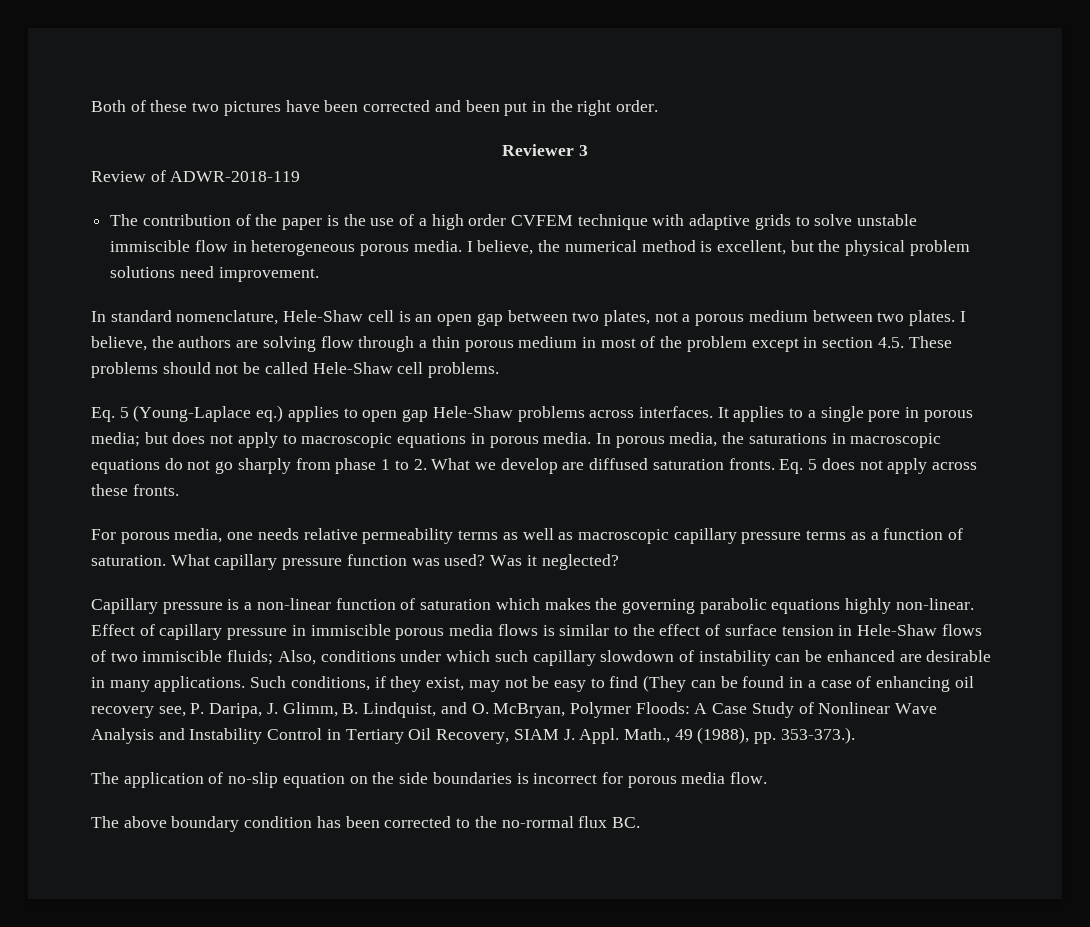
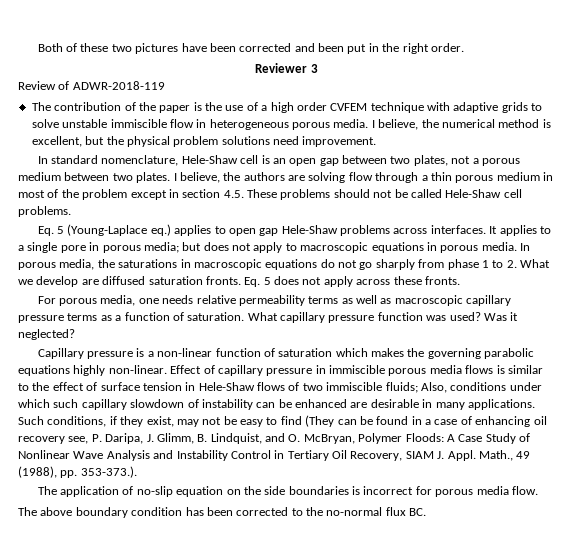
- The above boundary condition has been corrected to the no-rormal flux BC.
+ The above boundary condition has been corrected to the no-normal flux BC.

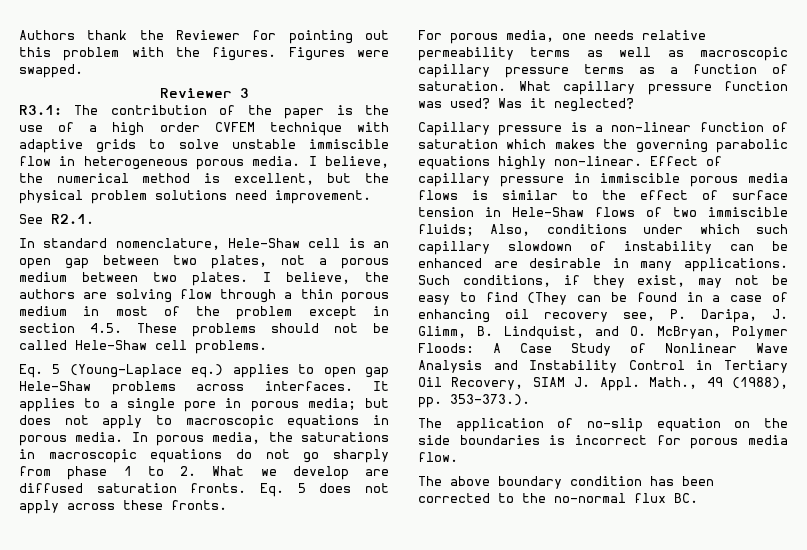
- Both of these two pictures have been corrected and been put in the right order.
+ Authors thank the Reviewer for pointing out this problem with the figures. Figures were swapped.
- Review of ADWR-2018-119
- The contribution of the paper is the use of a high order CVFEM technique with adaptive grids to solve unstable immiscible flow in heterogeneous porous media.
+ R3.1: The contribution of the paper is the use of a high order CVFEM technique with adaptive grids to solve unstable immiscible flow in heterogeneous porous media.
+ See R2.1.

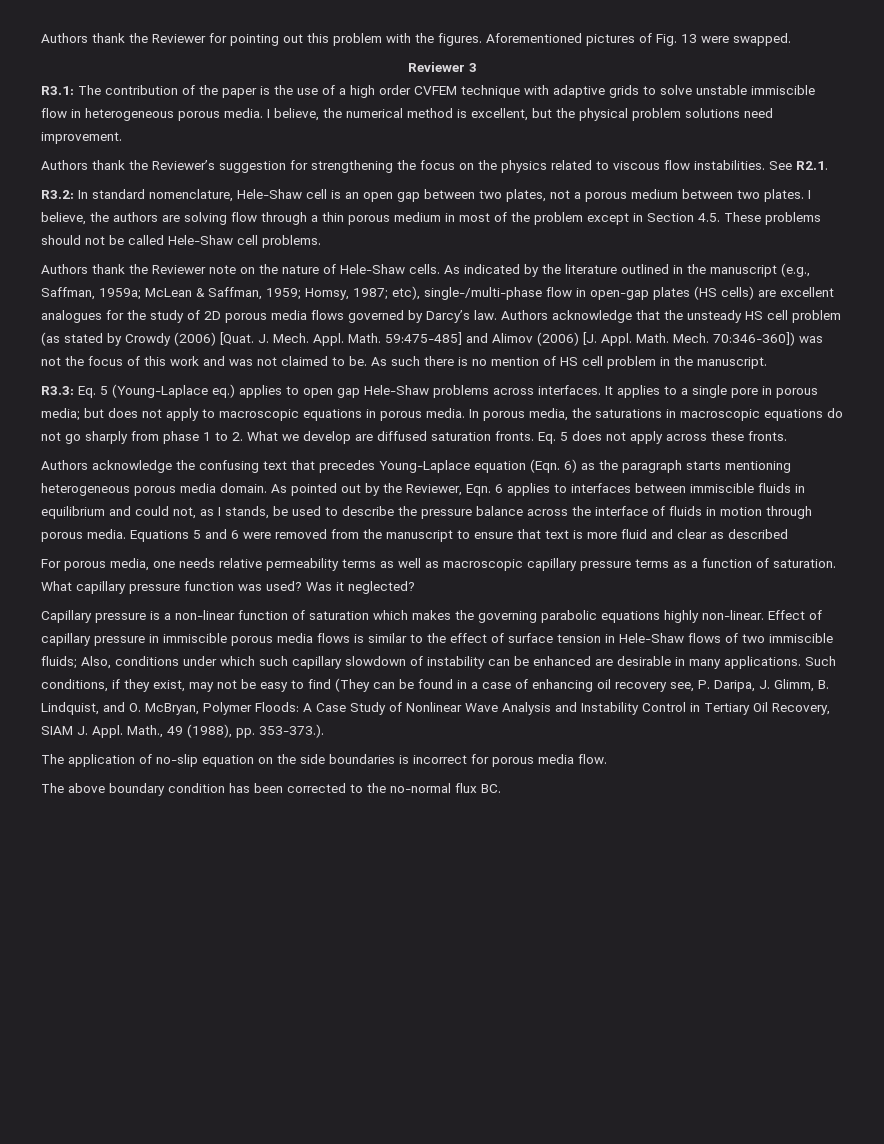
- Figures were swapped.
+ Aforementioned pictures of Fig. 13 were swapped.
+ Authors thank the Reviewer’s suggestion for strengthening the focus on the physics related to viscous flow instabilities.
- In standard nomenclature, Hele-Shaw cell is an open gap between two plates, not a porous medium between two plates.
+ R3.2: In standard nomenclature, Hele-Shaw cell is an open gap between two plates, not a porous medium between two plates.
- I believe, the authors are solving flow through a thin porous medium in most of the problem except in section 4.5. These problems should not be called Hele-Shaw cell problems.
+ I believe, the authors are solving flow through a thin porous medium in most of the problem except in Section 4.5. These problems should not be called Hele-Shaw cell problems.
- Eq. 5 (Young-Laplace eq.) applies to open gap Hele-Shaw problems across interfaces.
+ Authors thank the Reviewer note on the nature of Hele-Shaw cells. As indicated by the literature outlined in the manuscript (e.g., Saffman, 1959a; McLean & Saffman, 1959; Homsy, 1987; etc), single-/multi-phase flow in open-gap plates (HS cells) are excellent analogues for the study of 2D porous media flows governed by Darcy’s law. Authors acknowledge that the unsteady HS cell problem (as stated by Crowdy (2006) [Quat. J. Mech. Appl. Math. 59:475-485] and Alimov (2006) [J. Appl. Math. Mech. 70:346-360]) was not the focus of this work and was not claimed to be. As such there is no mention of HS cell problem in the manuscript.
+ R3.3: Eq. 5 (Young-Laplace eq.) applies to open gap Hele-Shaw problems across interfaces.
+ Authors acknowledge the confusing text that precedes Young-Laplace equation (Eqn. 6) as the paragraph starts mentioning heterogeneous porous media domain. As pointed out by the Reviewer, Eqn. 6 applies to interfaces between immiscible fluids in equilibrium and could not, as I stands, be used to describe the pressure balance across the interface of fluids in motion through porous media. Equations 5 and 6 were removed from the manuscript to ensure that text is more fluid and clear as described

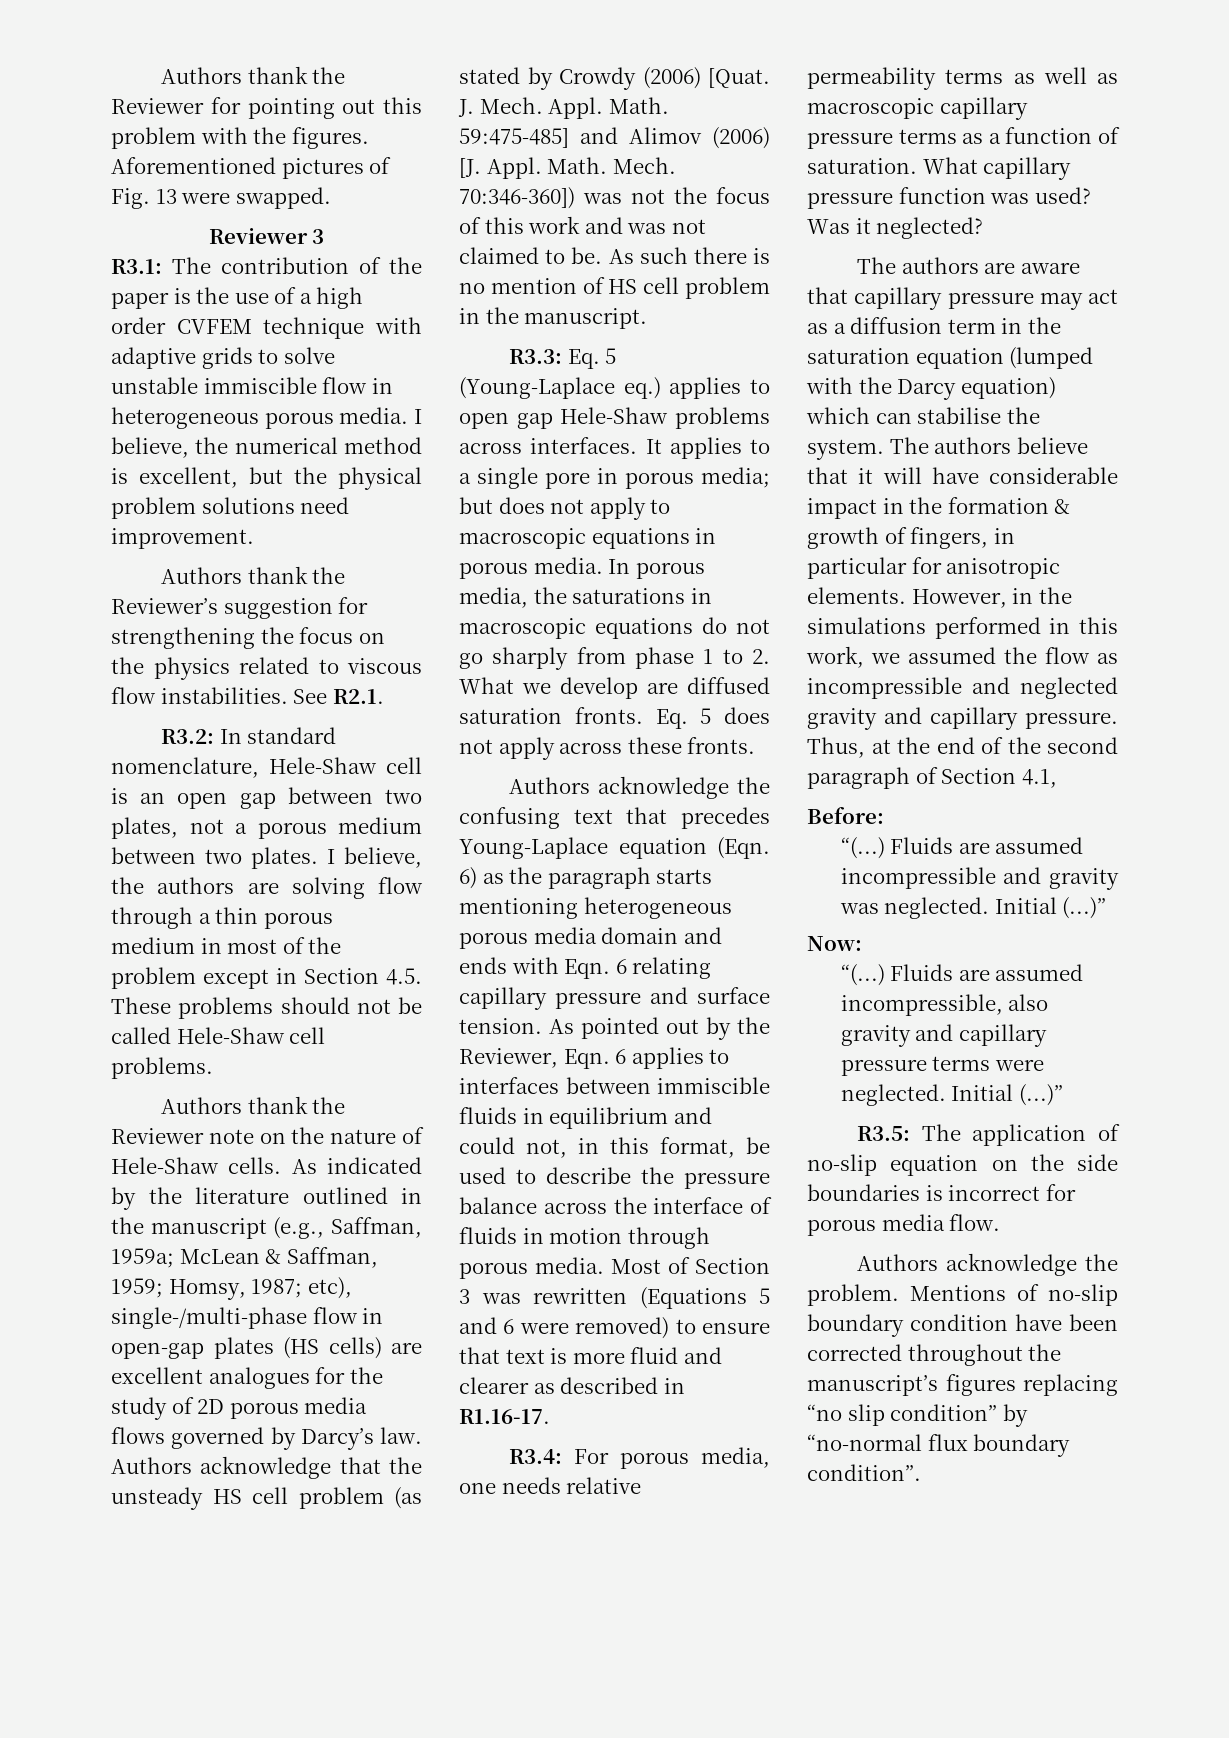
- Authors acknowledge the confusing text that precedes Young-Laplace equation (Eqn. 6) as the paragraph starts mentioning heterogeneous porous media domain.
+ Authors acknowledge the confusing text that precedes Young-Laplace equation (Eqn. 6) as the paragraph starts mentioning heterogeneous porous media domain and ends with Eqn. 6 relating capillary pressure and surface tension.
- As pointed out by the Reviewer, Eqn. 6 applies to interfaces between immiscible fluids in equilibrium and could not, as I stands, be used to describe the pressure balance across the interface of fluids in motion through porous media.
+ As pointed out by the Reviewer, Eqn. 6 applies to interfaces between immiscible fluids in equilibrium and could not, in this format, be used to describe the pressure balance across the interface of fluids in motion through porous media.
- Equations 5 and 6 were removed from the manuscript to ensure that text is more fluid and clear as described
- For porous media, one needs relative permeability terms as well as macroscopic capillary pressure terms as a function of saturation.
+ Most of Section 3 was rewritten (Equations 5 and 6 were removed) to ensure that text is more fluid and clearer as described in R1.16-17.
+ R3.4: For porous media, one needs relative permeability terms as well as macroscopic capillary pressure terms as a function of saturation.
- Capillary pressure is a non-linear function of saturation which makes the governing parabolic equations highly non-linear. Effect of capillary pressure in immiscible porous media flows is similar to the effect of surface tension in Hele-Shaw flows of two immiscible fluids; Also, conditions under which such capillary slowdown of instability can be enhanced are desirable in many applications. Such conditions, if they exist, may not be easy to find (They can be found in a case of enhancing oil recovery see, P. Daripa, J. Glimm, B. Lindquist, and O. McBryan, Polymer Floods: A Case Study of Nonlinear Wave Analysis and Instability Control in Tertiary Oil Recovery, SIAM J. Appl. Math., 49 (1988), pp. 353-373.).
- The application of no-slip equation on the side boundaries is incorrect for porous media flow.
+ The authors are aware that capillary pressure may act as a diffusion term in the saturation equation (lumped with the Darcy equation) which can stabilise the system. The authors believe that it will have considerable impact in the formation & growth of fingers, in particular for anisotropic elements. However, in the simulations performed in this work, we assumed the flow as incompressible and neglected gravity and capillary pressure. Thus, at the end of the second paragraph of Section 4.1,
+ Before:
+ “(...) Fluids are assumed incompressible and gravity was neglected. Initial (...)”
+ Now:
+ “(...) Fluids are assumed incompressible, also gravity and capillary pressure terms were neglected. Initial (...)”
+ R3.5: The application of no-slip equation on the side boundaries is incorrect for porous media flow.
- The above boundary condition has been corrected to the no-normal flux BC.
+ Authors acknowledge the problem. Mentions of no-slip boundary condition have been corrected throughout the manuscript’s figures replacing “no slip condition” by “no-normal flux boundary condition”.

